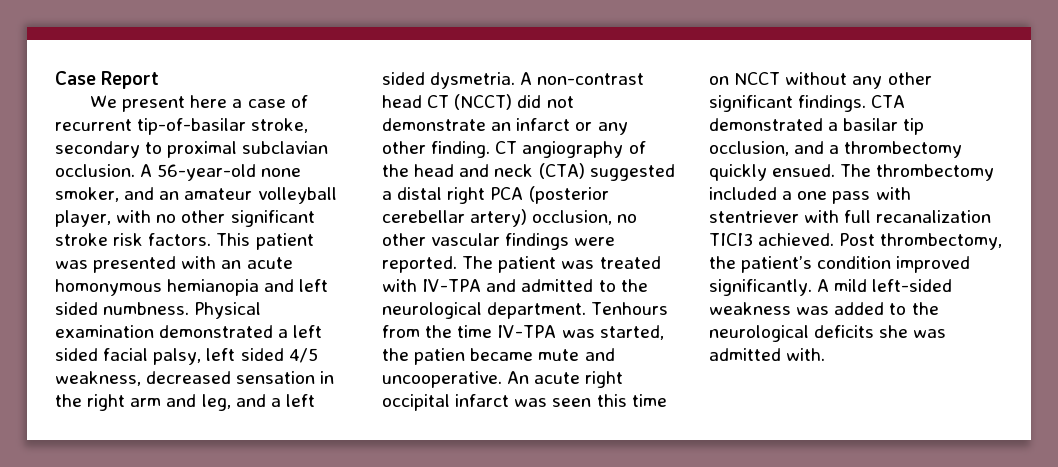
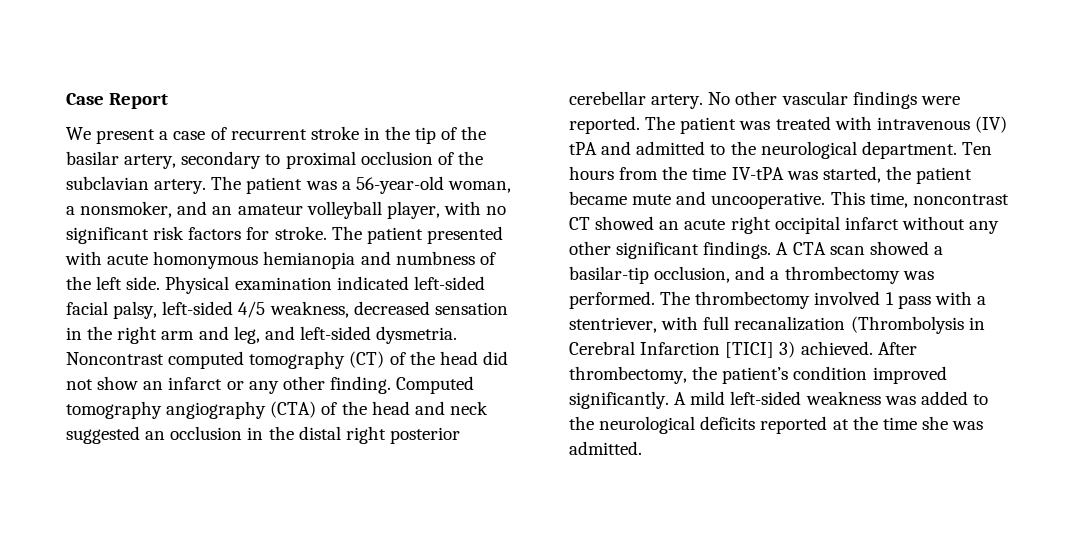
- We present here a case of recurrent tip-of-basilar stroke, secondary to proximal subclavian occlusion. A 56-year-old none smoker, and an amateur volleyball player, with no other significant stroke risk factors. This patient was presented with an acute homonymous hemianopia and left sided numbness. Physical examination demonstrated a left sided facial palsy, left sided 4/5 weakness, decreased sensation in the right arm and leg, and a left sided dysmetria. A non-contrast head CT (NCCT) did not demonstrate an infarct or any other finding.
+ We present a case of recurrent stroke in the tip of the basilar artery, secondary to proximal occlusion of the subclavian artery. The patient was a 56-year-old woman, a nonsmoker, and an amateur volleyball player, with no significant risk factors for stroke. The patient presented with acute homonymous hemianopia and numbness of the left side. Physical examination indicated left-sided facial palsy, left-sided 4/5 weakness, decreased sensation in the right arm and leg, and left-sided dysmetria. Noncontrast computed tomography (CT) of the head did not show an infarct or any other finding.
- CT angiography of the head and neck (CTA) suggested a distal right PCA (posterior cerebellar artery) occlusion, no other vascular findings were reported.
+ Computed tomography angiography (CTA) of the head and neck suggested an occlusion in the distal right posterior cerebellar artery. No other vascular findings were reported.
- The patient was treated with IV-TPA and admitted to the neurological department.
+ The patient was treated with intravenous (IV) tPA and admitted to the neurological department.
- Tenhours from the time IV-TPA was started, the patien became mute and uncooperative.
+ Ten hours from the time IV-tPA was started, the patient became mute and uncooperative.
- An acute right occipital infarct was seen this time on NCCT without any other significant findings.
+ This time, noncontrast CT showed an acute right occipital infarct without any other significant findings.
- CTA demonstrated a basilar tip occlusion, and a thrombectomy quickly ensued. The thrombectomy included a one pass with stentriever with full recanalization TICI3 achieved. Post thrombectomy, the patient’s condition improved significantly.
+ A CTA scan showed a basilar-tip occlusion, and a thrombectomy was performed. The thrombectomy involved 1 pass with a stentriever, with full recanalization (Thrombolysis in Cerebral Infarction [TICI] 3) achieved. After thrombectomy, the patient’s condition improved significantly.
- A mild left-sided weakness was added to the neurological deficits she was admitted with.
+ A mild left-sided weakness was added to the neurological deficits reported at the time she was admitted.

